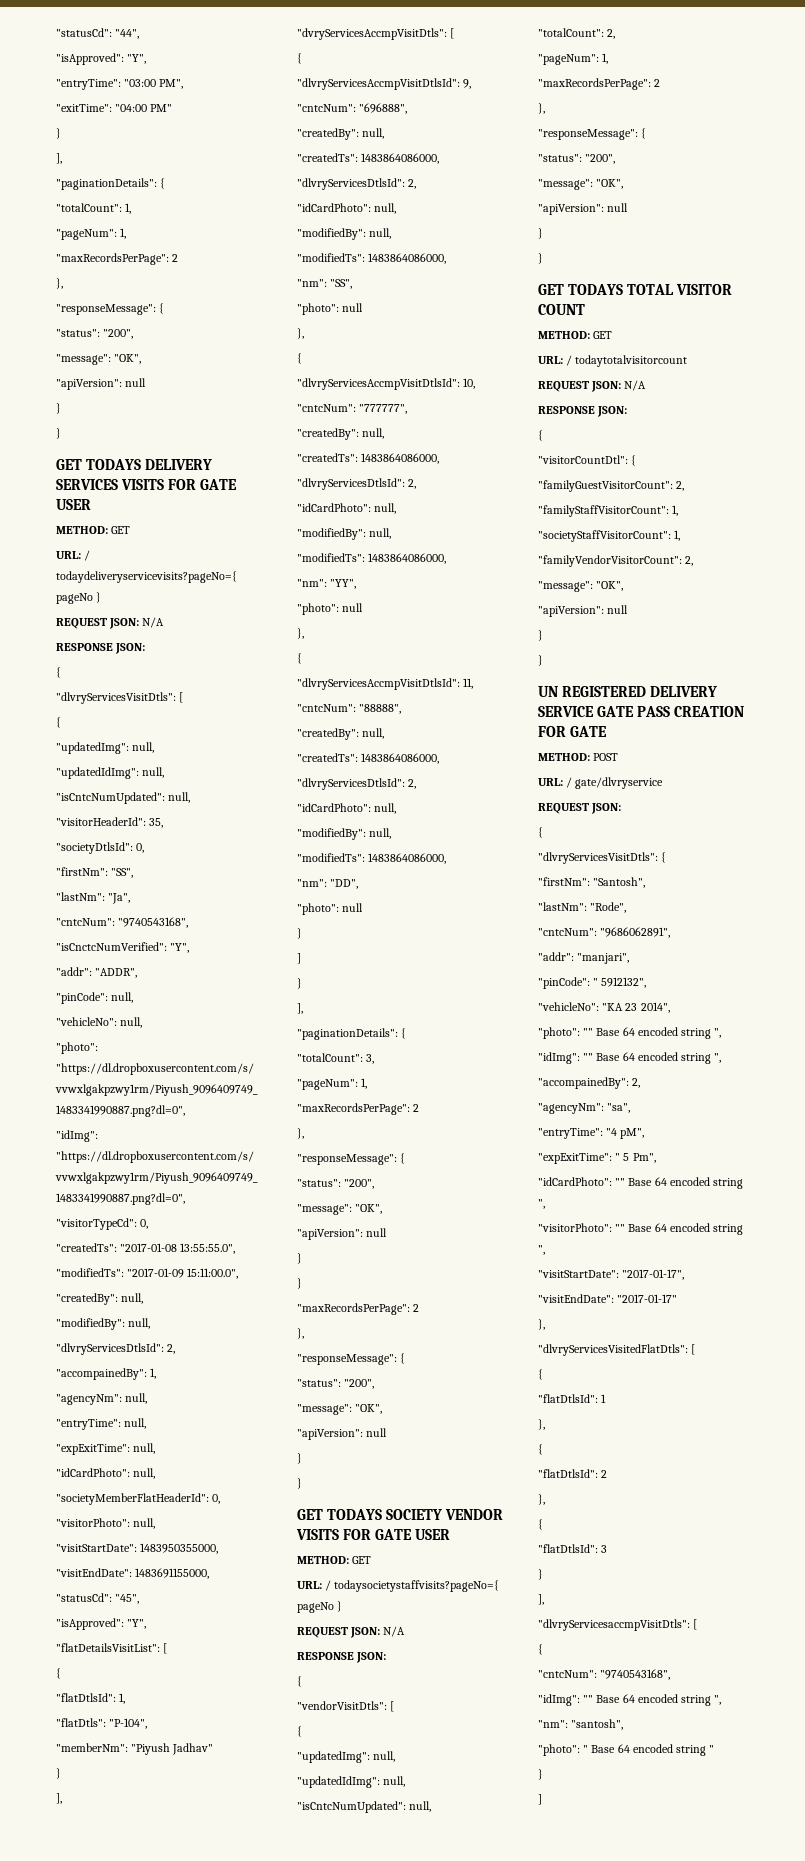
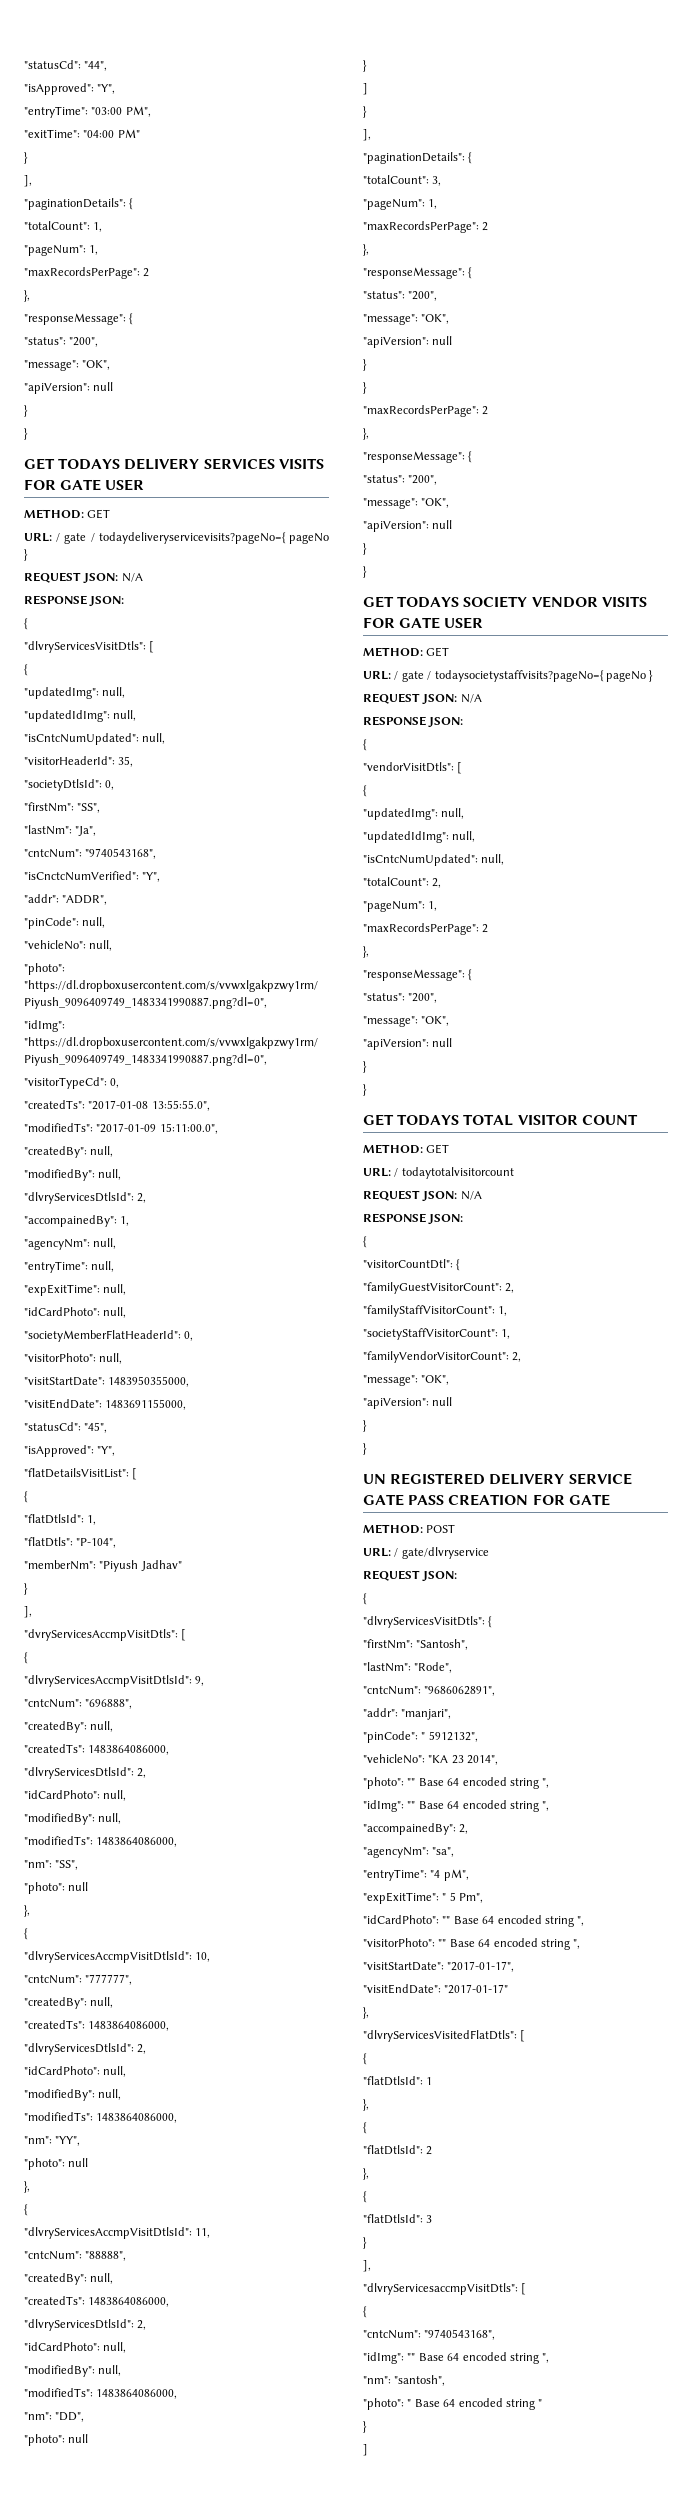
- URL: / todaydeliveryservicevisits?pageNo={ pageNo }
+ URL: / gate / todaydeliveryservicevisits?pageNo={ pageNo }
- URL: / todaysocietystaffvisits?pageNo={ pageNo }
+ URL: / gate / todaysocietystaffvisits?pageNo={ pageNo }

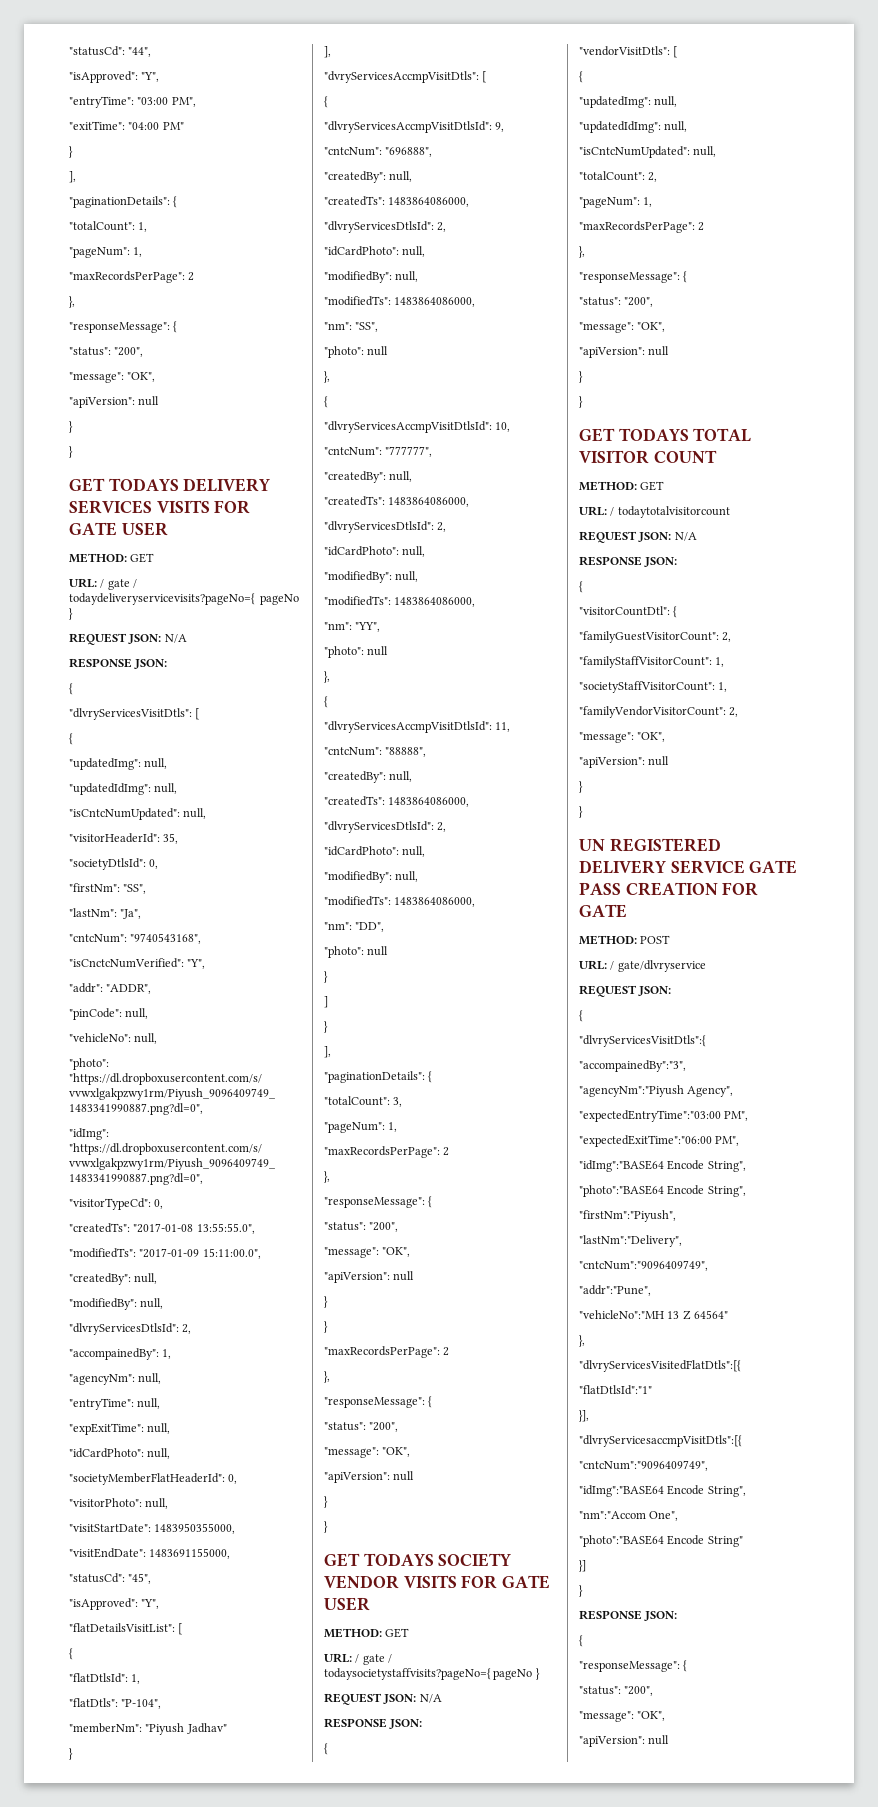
- "dlvryServicesVisitDtls": {
- "firstNm": "Santosh",
- "lastNm": "Rode",
- "cntcNum": "9686062891",
- "addr": "manjari",
- "pinCode": " 5912132",
- "vehicleNo": "KA 23 2014",
- "photo": "" Base 64 encoded string ",
- "idImg": "" Base 64 encoded string ",
- "accompainedBy": 2,
- "agencyNm": "sa",
- "entryTime": "4 pM",
- "expExitTime": " 5 Pm",
- "idCardPhoto": "" Base 64 encoded string ",
- "visitorPhoto": "" Base 64 encoded string ",
- "visitStartDate": "2017-01-17",
- "visitEndDate": "2017-01-17"
+ "dlvryServicesVisitDtls":{
+ "accompainedBy":"3",
+ "agencyNm":"Piyush Agency",
+ "expectedEntryTime":"03:00 PM",
+ "expectedExitTime":"06:00 PM",
+ "idImg":"BASE64 Encode String",
+ "photo":"BASE64 Encode String",
+ "firstNm":"Piyush",
+ "lastNm":"Delivery",
+ "cntcNum":"9096409749",
+ "addr":"Pune",
+ "vehicleNo":"MH 13 Z 64564"
  },
- "dlvryServicesVisitedFlatDtls": [
+ "dlvryServicesVisitedFlatDtls":[{
+ "flatDtlsId":"1"
+ }],
+ "dlvryServicesaccmpVisitDtls":[{
+ "cntcNum":"9096409749",
+ "idImg":"BASE64 Encode String",
+ "nm":"Accom One",
+ "photo":"BASE64 Encode String"
+ }]
+ }
+ RESPONSE JSON:
  {
- "flatDtlsId": 1
- },
- {
- "flatDtlsId": 2
- },
- {
- "flatDtlsId": 3
- }
- ],
- "dlvryServicesaccmpVisitDtls": [
- {
- "cntcNum": "9740543168",
- "idImg": "" Base 64 encoded string ",
- "nm": "santosh",
- "photo": " Base 64 encoded string "
- }
- ]
+ "responseMessage": {
+ "status": "200",
+ "message": "OK",
+ "apiVersion": null

